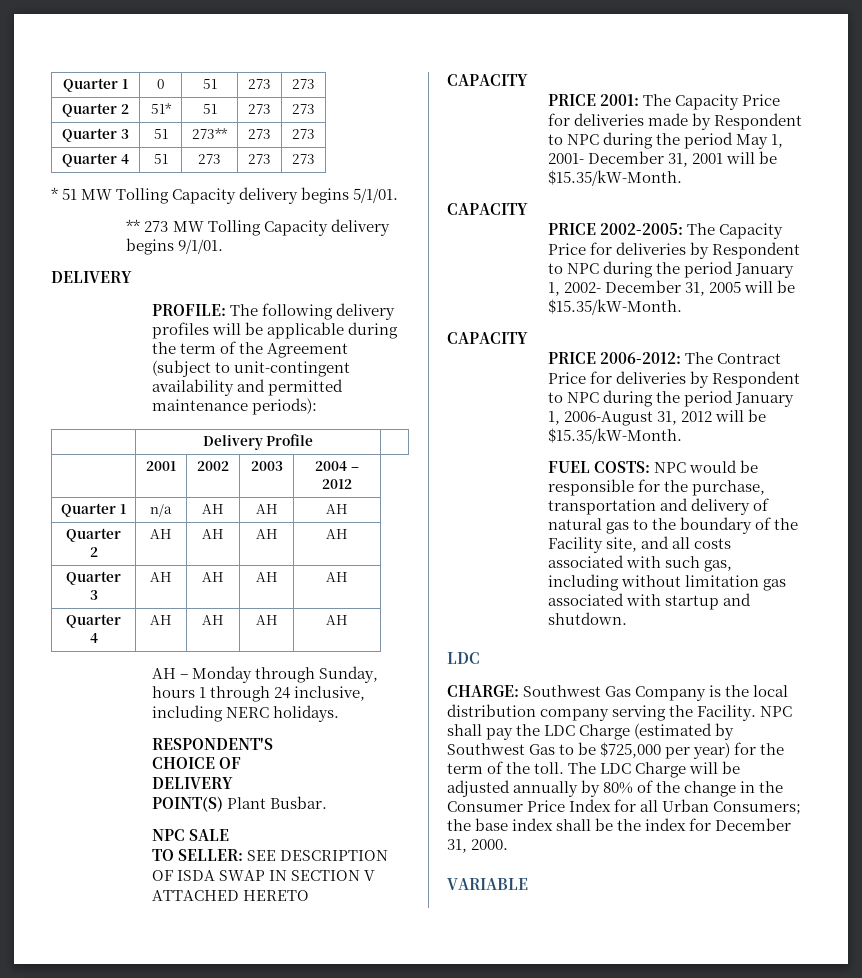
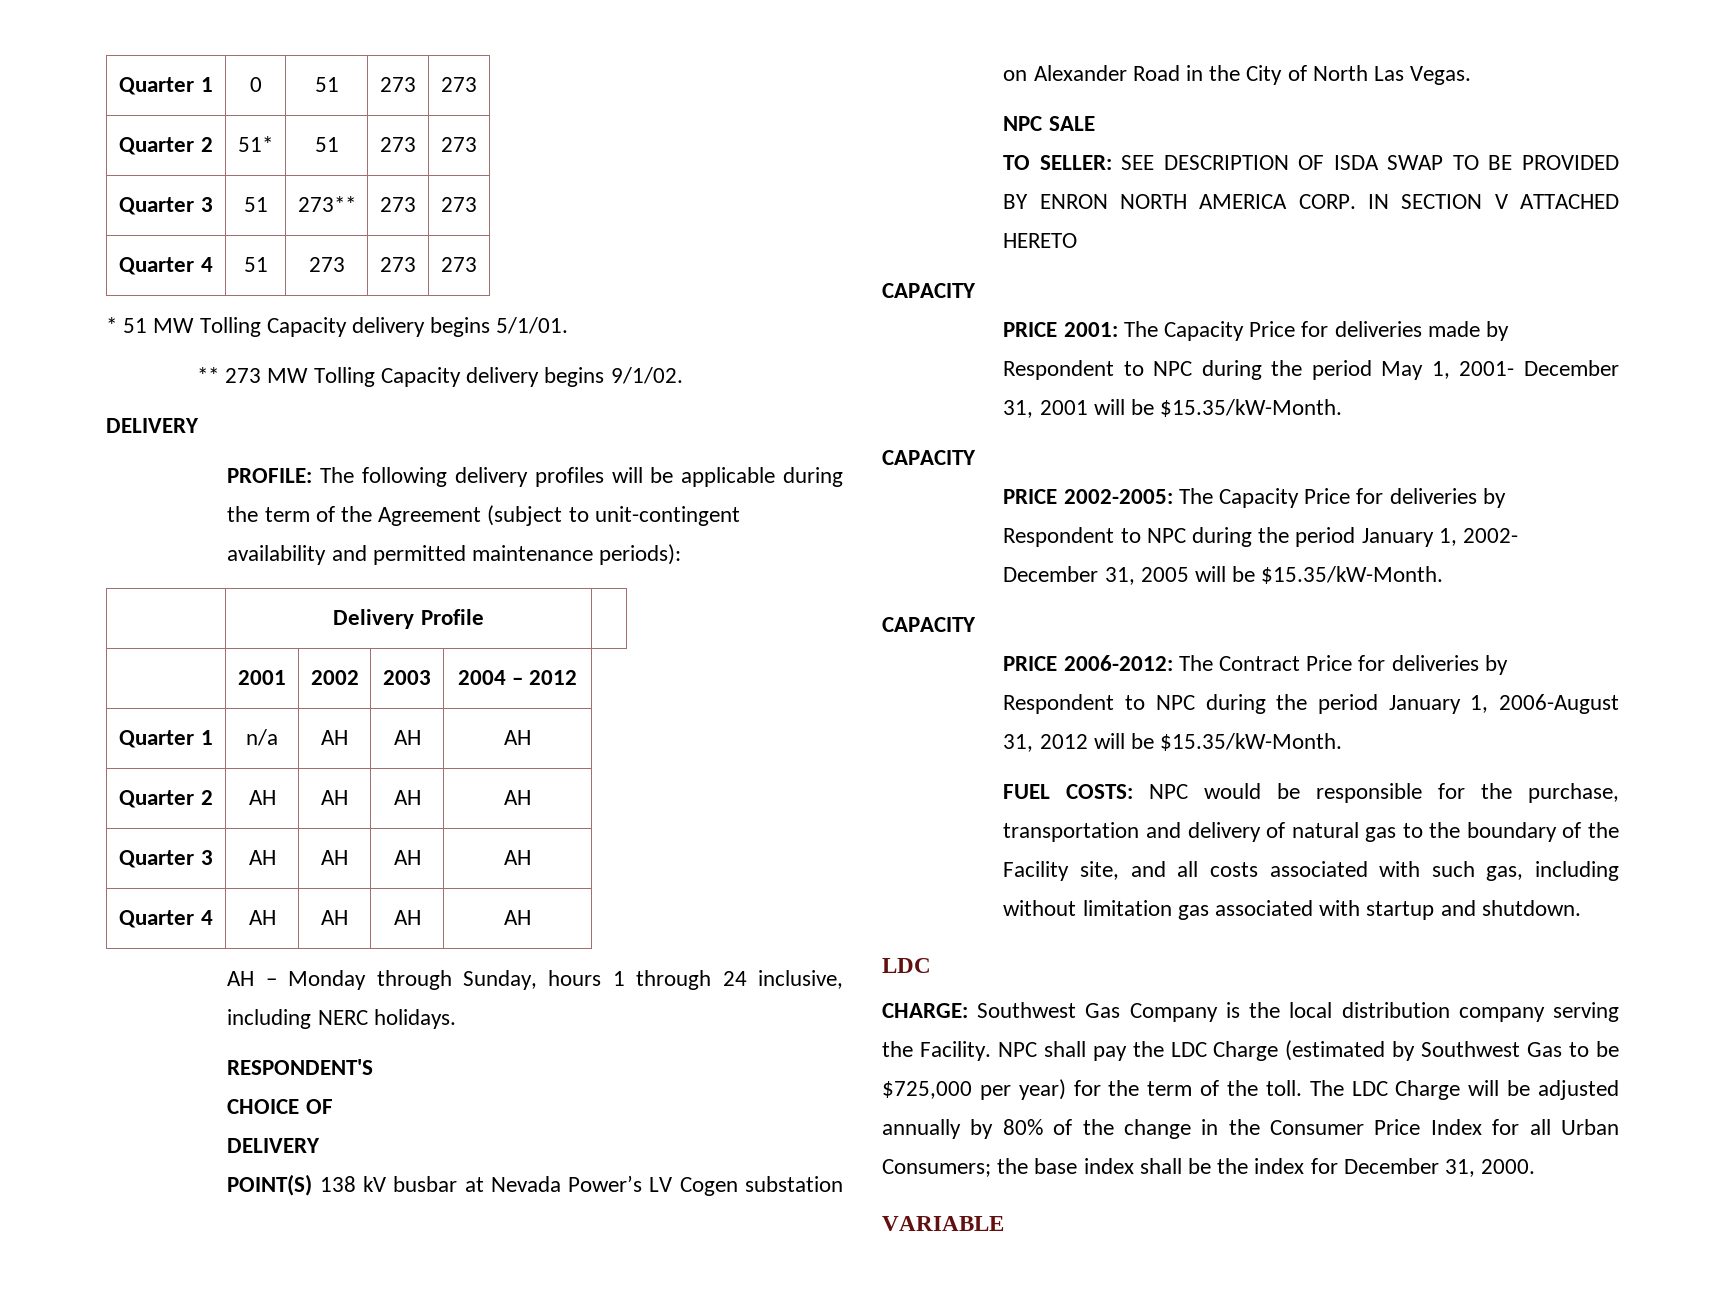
- ** 273 MW Tolling Capacity delivery begins 9/1/01.
+ ** 273 MW Tolling Capacity delivery begins 9/1/02.
- POINT(S) Plant Busbar.
+ POINT(S) 138 kV busbar at Nevada Power’s LV Cogen substation on Alexander Road in the City of North Las Vegas.
- TO SELLER: SEE DESCRIPTION OF ISDA SWAP IN SECTION V ATTACHED HERETO
+ TO SELLER: SEE DESCRIPTION OF ISDA SWAP TO BE PROVIDED BY ENRON NORTH AMERICA CORP. IN SECTION V ATTACHED HERETO

